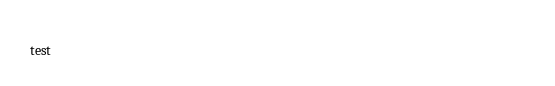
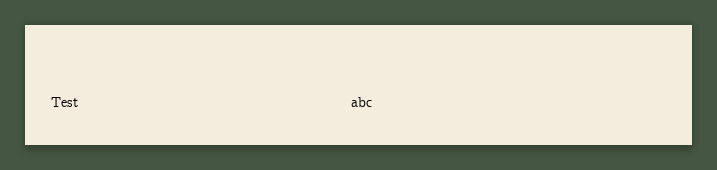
- test
+ Test
+ abc

